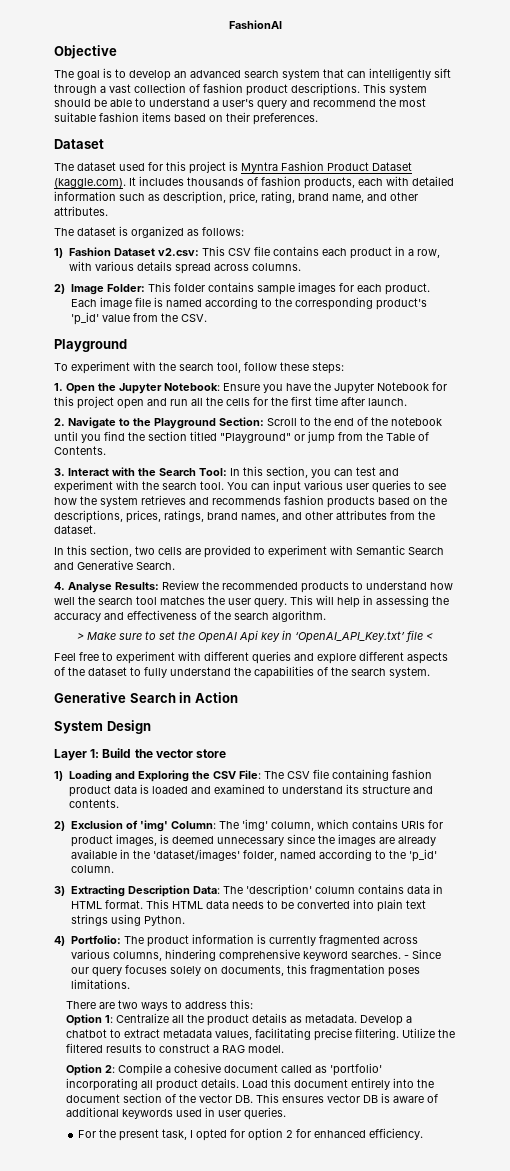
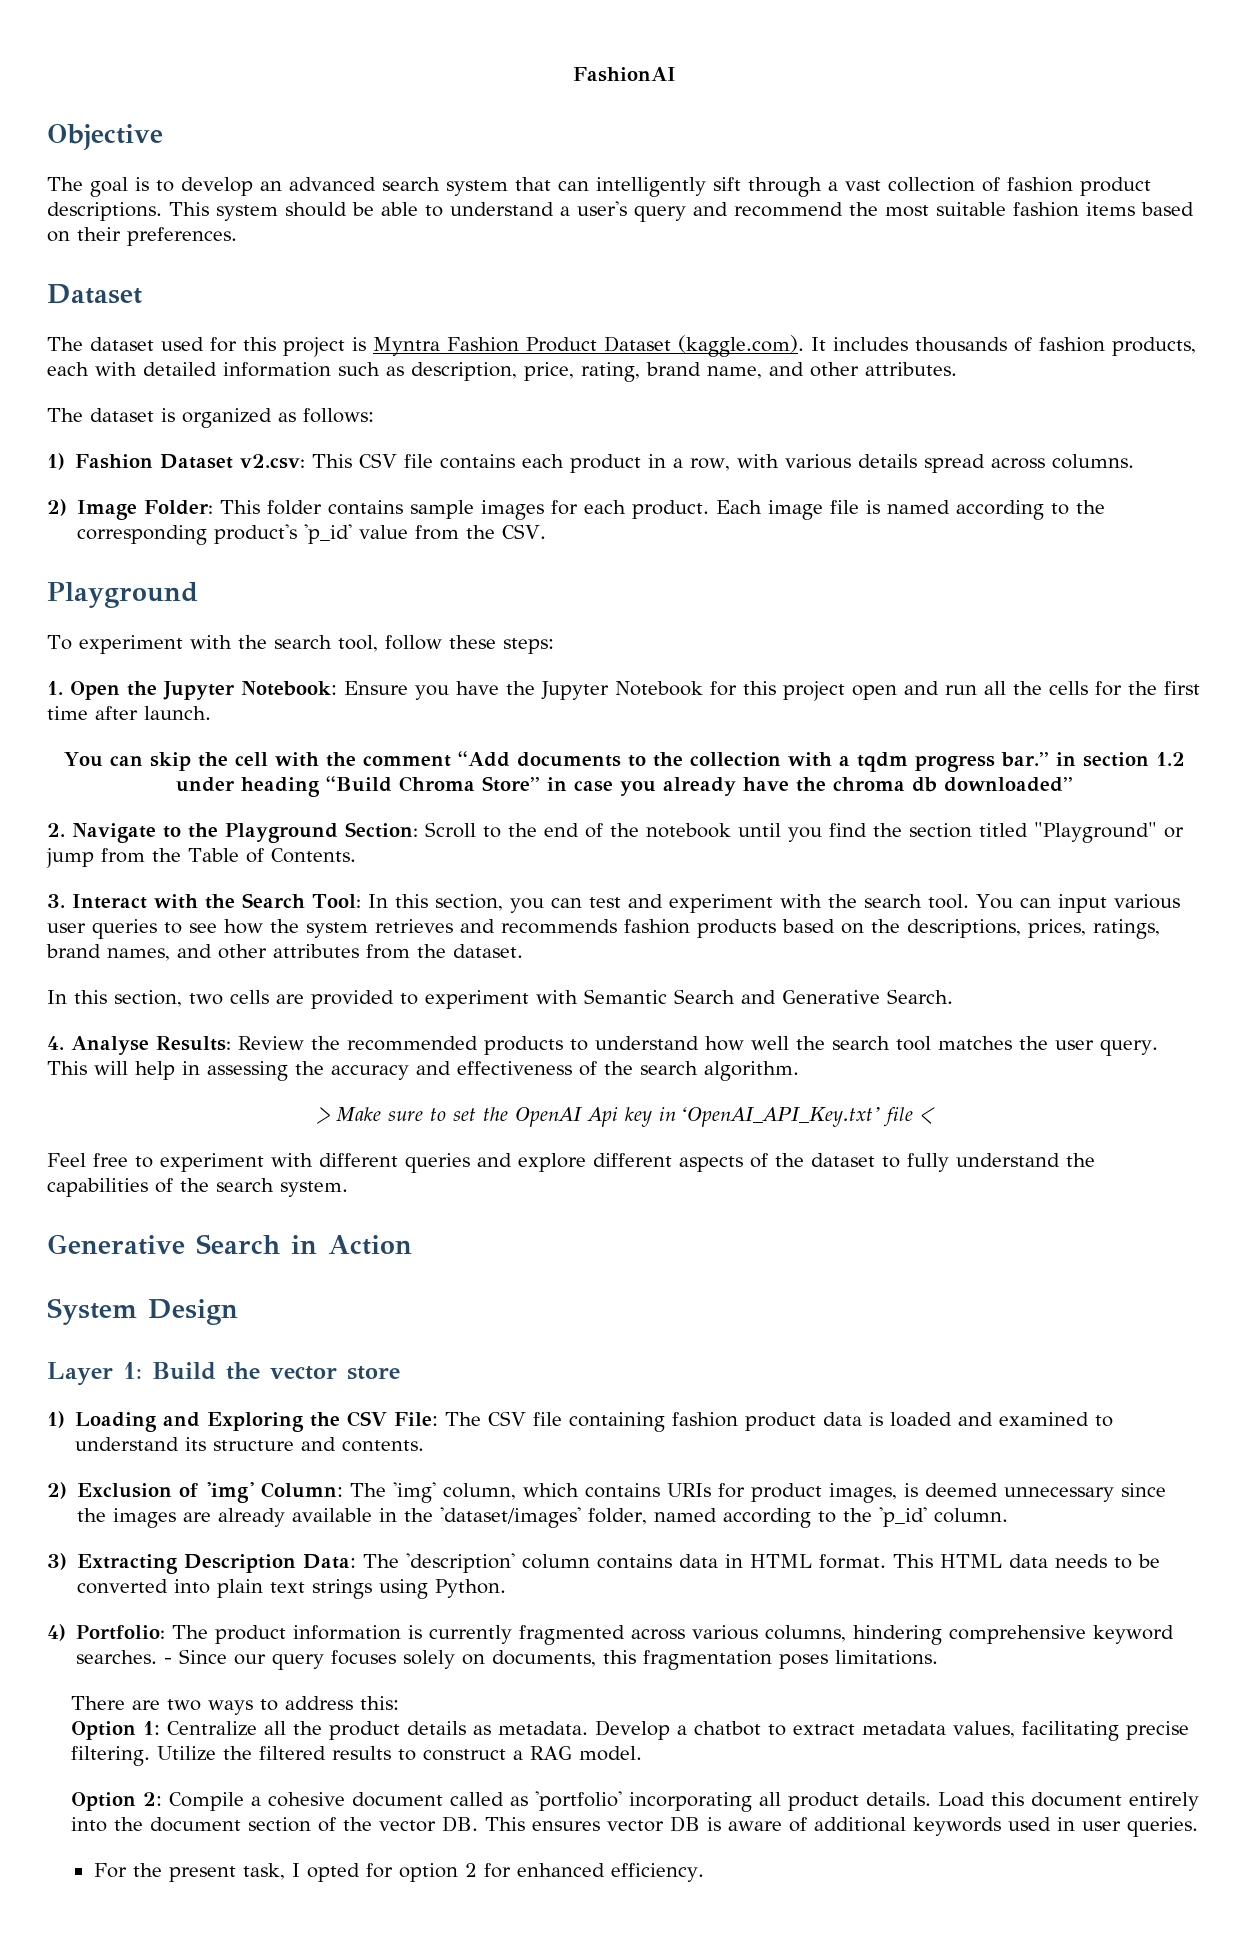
+ You can skip the cell with the comment “Add documents to the collection with a tqdm progress bar.” in section 1.2 under heading “Build Chroma Store” in case you already have the chroma db downloaded”

